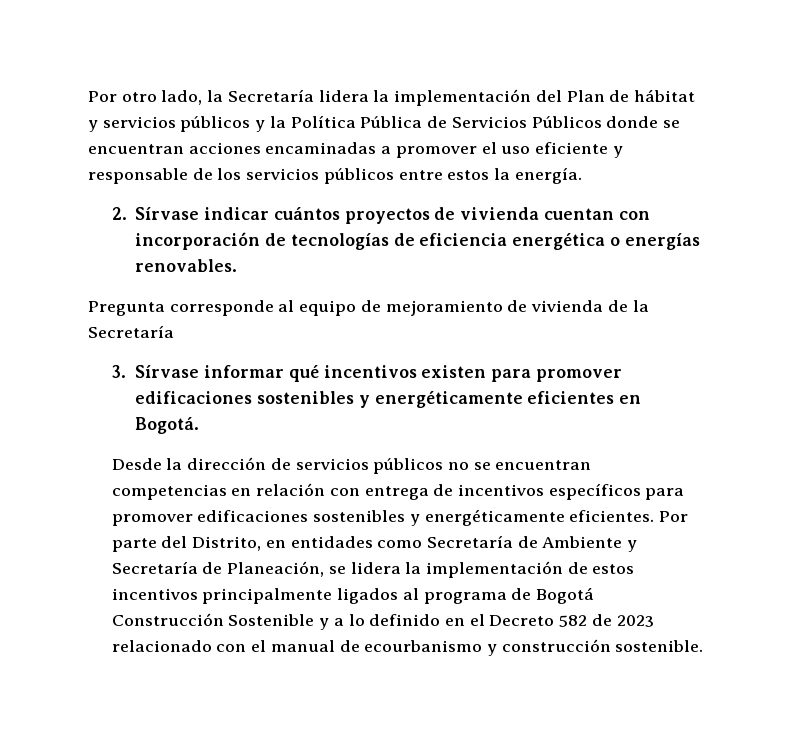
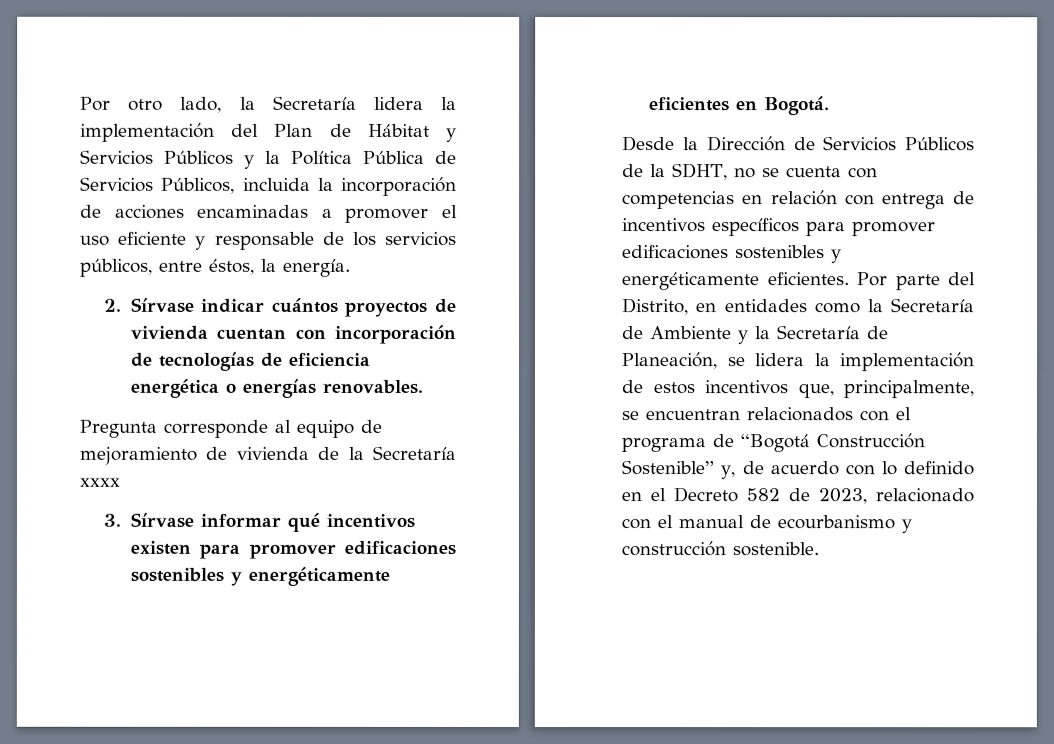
- Por otro lado, la Secretaría lidera la implementación del Plan de hábitat y servicios públicos y la Política Pública de Servicios Públicos donde se encuentran acciones encaminadas a promover el uso eficiente y responsable de los servicios públicos entre estos la energía.
+ Por otro lado, la Secretaría lidera la implementación del Plan de Hábitat y Servicios Públicos y la Política Pública de Servicios Públicos, incluida la incorporación de acciones encaminadas a promover el uso eficiente y responsable de los servicios públicos, entre éstos, la energía.
- Pregunta corresponde al equipo de mejoramiento de vivienda de la Secretaría
+ Pregunta corresponde al equipo de mejoramiento de vivienda de la Secretaría xxxx
- Desde la dirección de servicios públicos no se encuentran competencias en relación con entrega de incentivos específicos para promover edificaciones sostenibles y energéticamente eficientes.
+ Desde la Dirección de Servicios Públicos de la SDHT, no se cuenta con competencias en relación con entrega de incentivos específicos para promover edificaciones sostenibles y energéticamente eficientes.
- Por parte del Distrito, en entidades como Secretaría de Ambiente y Secretaría de Planeación, se lidera la implementación de estos incentivos principalmente ligados al programa de Bogotá Construcción Sostenible y a lo definido en el Decreto 582 de 2023 relacionado con el manual de ecourbanismo y construcción sostenible.
+ Por parte del Distrito, en entidades como la Secretaría de Ambiente y la Secretaría de Planeación, se lidera la implementación de estos incentivos que, principalmente, se encuentran relacionados con el programa de “Bogotá Construcción Sostenible” y, de acuerdo con lo definido en el Decreto 582 de 2023, relacionado con el manual de ecourbanismo y construcción sostenible.

